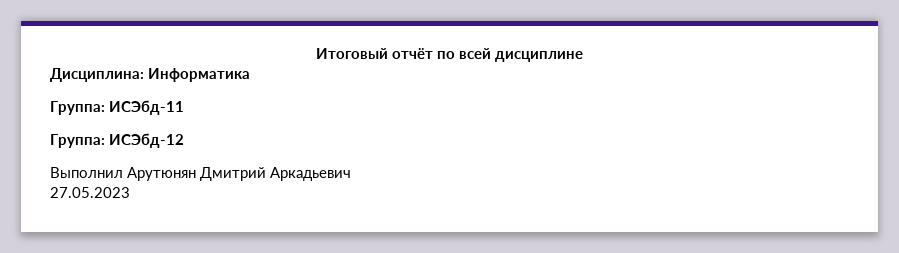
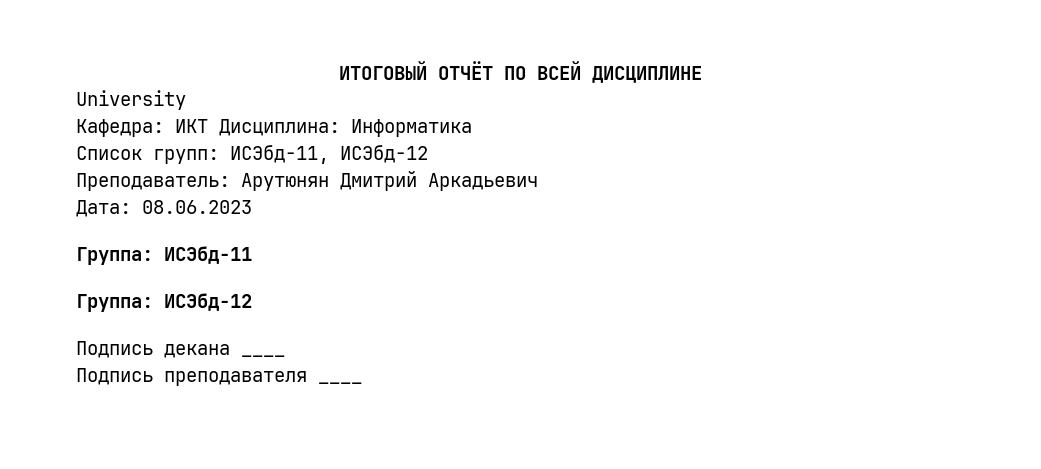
- Итоговый отчёт по всей дисциплине
- Дисциплина: Информатика
+ ИТОГОВЫЙ ОТЧЁТ ПО ВСЕЙ ДИСЦИПЛИНЕ
+ University
+ Кафедра: ИКТ Дисциплина: Информатика
+ Список групп: ИСЭбд-11, ИСЭбд-12
+ Преподаватель: Арутюнян Дмитрий Аркадьевич
+ Дата: 08.06.2023
  Группа: ИСЭбд-11
  Группа: ИСЭбд-12
- Выполнил Арутюнян Дмитрий Аркадьевич
- 27.05.2023
+ Подпись декана ____
+ Подпись преподавателя ____

